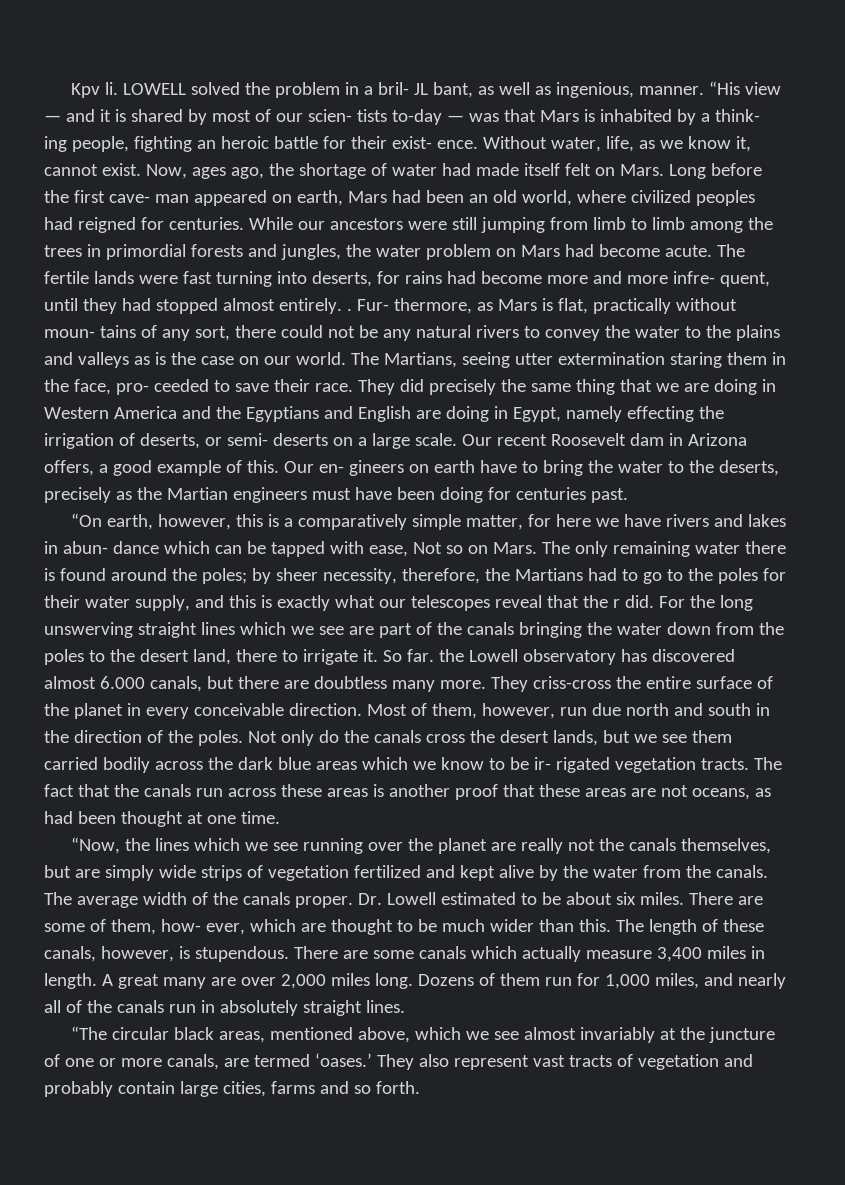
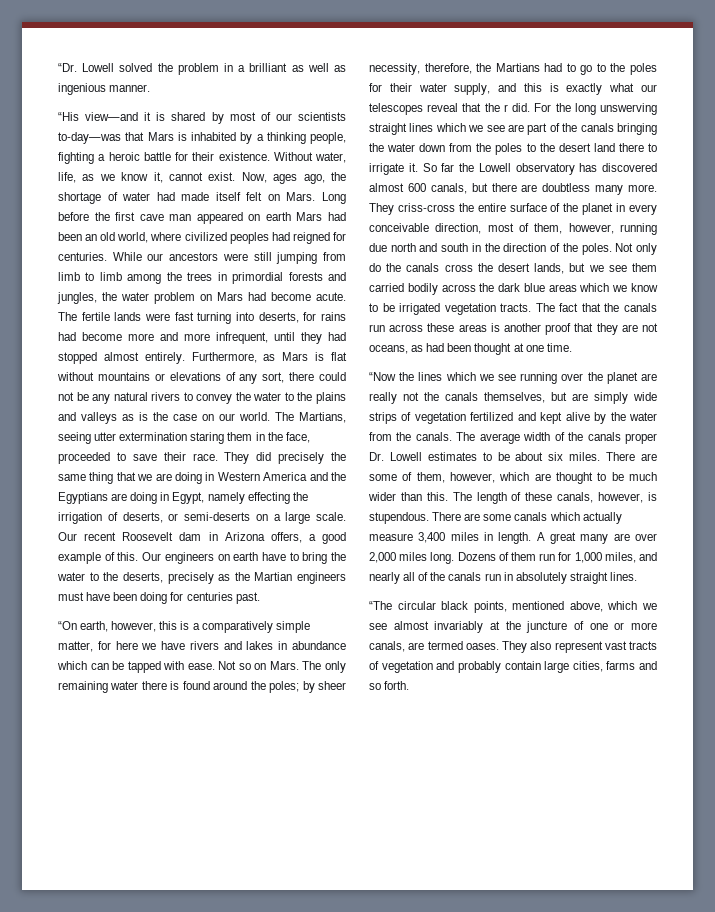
- Kpv li. LOWELL solved the problem in a bril- JL bant, as well as ingenious, manner. “His view — and it is shared by most of our scien- tists to-day — was that Mars is inhabited by a think- ing people, fighting an heroic battle for their exist- ence.
+ “Dr. Lowell solved the problem in a brilliant as well as ingenious manner.
+ “His view—and it is shared by most of our scientists to-day—was that Mars is inhabited by a thinking people, fighting a heroic battle for their existence.
- Long before the first cave- man appeared on earth, Mars had been an old world, where civilized peoples had reigned for centuries.
+ Long before the first cave man appeared on earth Mars had been an old world, where civilized peoples had reigned for centuries.
- The fertile lands were fast turning into deserts, for rains had become more and more infre- quent, until they had stopped almost entirely. . Fur- thermore, as Mars is flat, practically without moun- tains of any sort, there could not be any natural rivers to convey the water to the plains and valleys as is the case on our world.
+ The fertile lands were fast turning into deserts, for rains had become more and more infrequent, until they had stopped almost entirely. Furthermore, as Mars is flat without mountains or elevations of any sort, there could not be any natural rivers to convey the water to the plains and valleys as is the case on our world.
- The Martians, seeing utter extermination staring them in the face, pro- ceeded to save their race.
+ The Martians, seeing utter extermination staring them in the face, proceeded to save their race.
- They did precisely the same thing that we are doing in Western America and the Egyptians and English are doing in Egypt, namely effecting the irrigation of deserts, or semi- deserts on a large scale.
+ They did precisely the same thing that we are doing in Western America and the Egyptians are doing in Egypt, namely effecting the irrigation of deserts, or semi-deserts on a large scale.
- Our en- gineers on earth have to bring the water to the deserts, precisely as the Martian engineers must have been doing for centuries past.
+ Our engineers on earth have to bring the water to the deserts, precisely as the Martian engineers must have been doing for centuries past.
- “On earth, however, this is a comparatively simple matter, for here we have rivers and lakes in abun- dance which can be tapped with ease, Not so on Mars.
+ “On earth, however, this is a comparatively simple matter, for here we have rivers and lakes in abundance which can be tapped with ease. Not so on Mars.
- For the long unswerving straight lines which we see are part of the canals bringing the water down from the poles to the desert land, there to irrigate it.
+ For the long unswerving straight lines which we see are part of the canals bringing the water down from the poles to the desert land there to irrigate it.
- So far. the Lowell observatory has discovered almost 6.000 canals, but there are doubtless many more.
+ So far the Lowell observatory has discovered almost 600 canals, but there are doubtless many more.
- They criss-cross the entire surface of the planet in every conceivable direction. Most of them, however, run due north and south in the direction of the poles.
+ They criss-cross the entire surface of the planet in every conceivable direction, most of them, however, running due north and south in the direction of the poles.
- Not only do the canals cross the desert lands, but we see them carried bodily across the dark blue areas which we know to be ir- rigated vegetation tracts.
+ Not only do the canals cross the desert lands, but we see them carried bodily across the dark blue areas which we know to be irrigated vegetation tracts.
- The fact that the canals run across these areas is another proof that these areas are not oceans, as had been thought at one time.
+ The fact that the canals run across these areas is another proof that they are not oceans, as had been thought at one time.
- “Now, the lines which we see running over the planet are really not the canals themselves, but are simply wide strips of vegetation fertilized and kept alive by the water from the canals.
+ “Now the lines which we see running over the planet are really not the canals themselves, but are simply wide strips of vegetation fertilized and kept alive by the water from the canals.
- The average width of the canals proper. Dr. Lowell estimated to be about six miles.
+ The average width of the canals proper Dr. Lowell estimates to be about six miles.
- There are some of them, how- ever, which are thought to be much wider than this.
+ There are some of them, however, which are thought to be much wider than this.
- “The circular black areas, mentioned above, which we see almost invariably at the juncture of one or more canals, are termed ‘oases.’
+ “The circular black points, mentioned above, which we see almost invariably at the juncture of one or more canals, are termed oases.

